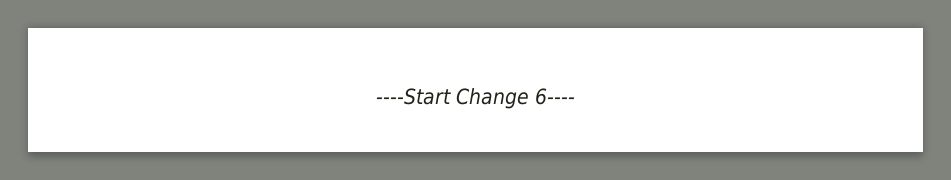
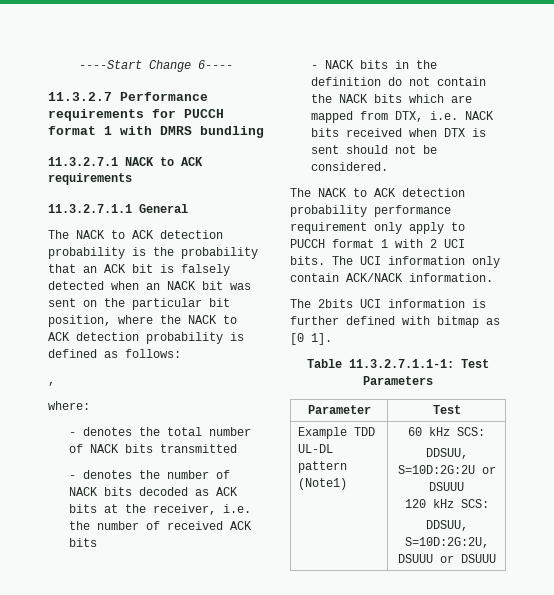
+ 11.3.2.7 Performance requirements for PUCCH format 1 with DMRS bundling
+ 11.3.2.7.1 NACK to ACK requirements
+ 11.3.2.7.1.1 General
+ The NACK to ACK detection probability is the probability that an ACK bit is falsely detected when an NACK bit was sent on the particular bit position, where the NACK to ACK detection probability is defined as follows:
+ ,
+ where:
+ - denotes the total number of NACK bits transmitted
+ - denotes the number of NACK bits decoded as ACK bits at the receiver, i.e. the number of received ACK bits
+ - NACK bits in the definition do not contain the NACK bits which are mapped from DTX, i.e. NACK bits received when DTX is sent should not be considered.
+ The NACK to ACK detection probability performance requirement only apply to PUCCH format 1 with 2 UCI bits. The UCI information only contain ACK/NACK information.
+ The 2bits UCI information is further defined with bitmap as [0 1].
+ Table 11.3.2.7.1.1-1: Test Parameters
+ Parameter | Test
+ Example TDD UL-DL pattern (Note1) | 60 kHz SCS:
+ DDSUU, S=10D:2G:2U or DSUUU
+ 120 kHz SCS:
+ DDSUU, S=10D:2G:2U, DSUUU or DSUUU

